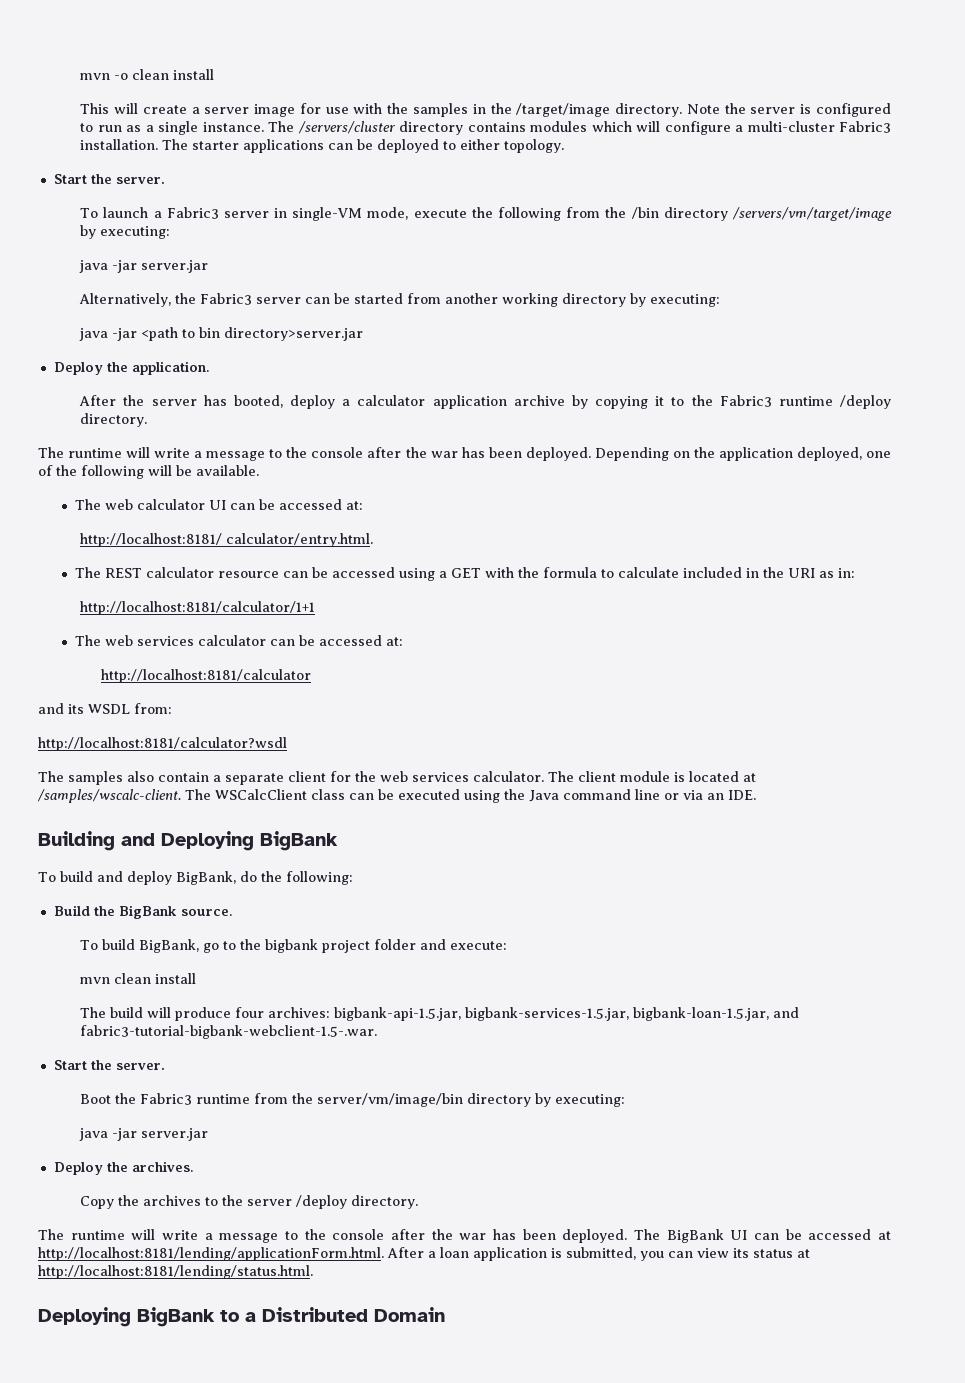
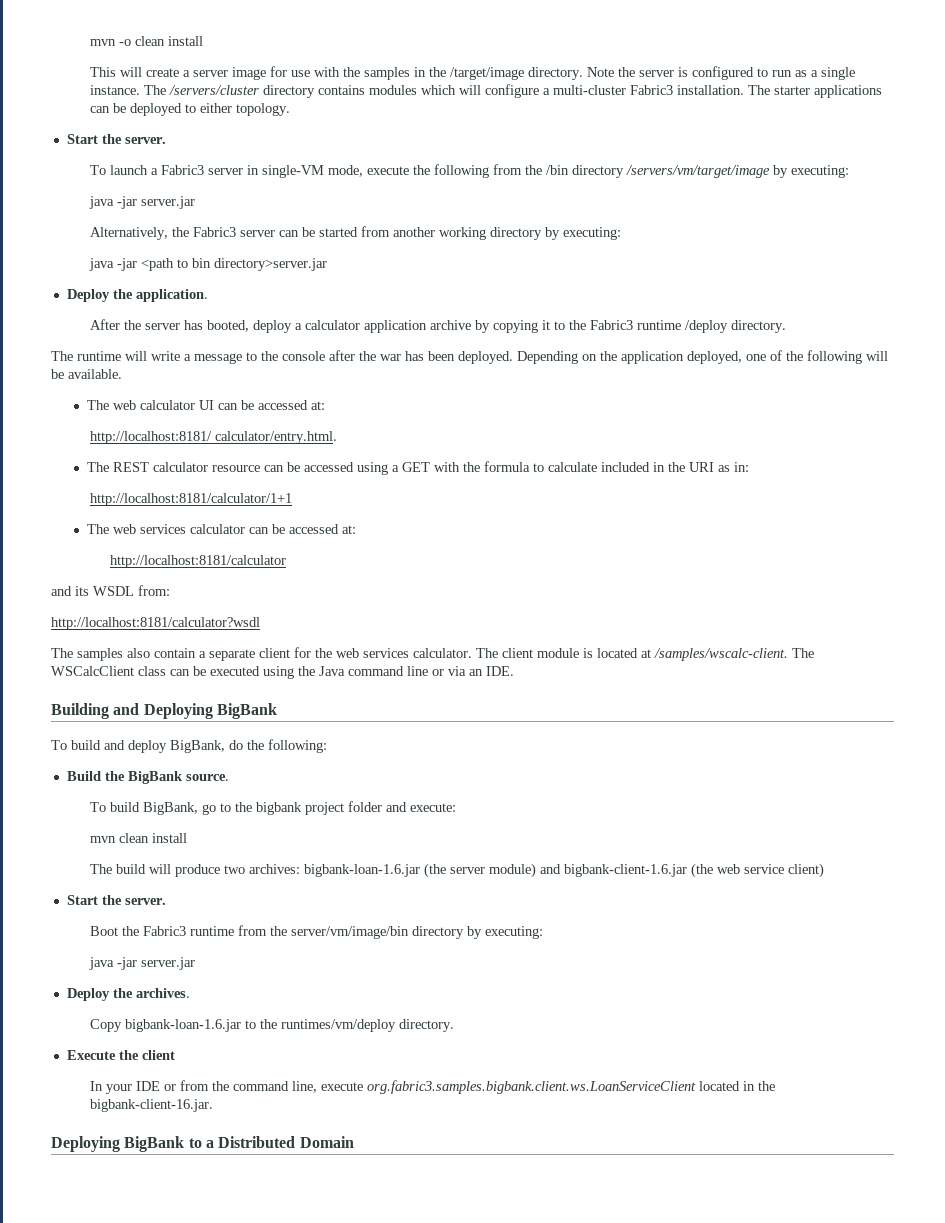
- The build will produce four archives: bigbank-api-1.5.jar, bigbank-services-1.5.jar, bigbank-loan-1.5.jar, and fabric3-tutorial-bigbank-webclient-1.5-.war.
+ The build will produce two archives: bigbank-loan-1.6.jar (the server module) and bigbank-client-1.6.jar (the web service client)
- Copy the archives to the server /deploy directory.
- The runtime will write a message to the console after the war has been deployed. The BigBank UI can be accessed at http://localhost:8181/lending/applicationForm.html. After a loan application is submitted, you can view its status at http://localhost:8181/lending/status.html.
+ Copy bigbank-loan-1.6.jar to the runtimes/vm/deploy directory.
+ Execute the client
+ In your IDE or from the command line, execute org.fabric3.samples.bigbank.client.ws.LoanServiceClient located in the bigbank-client-16.jar.

